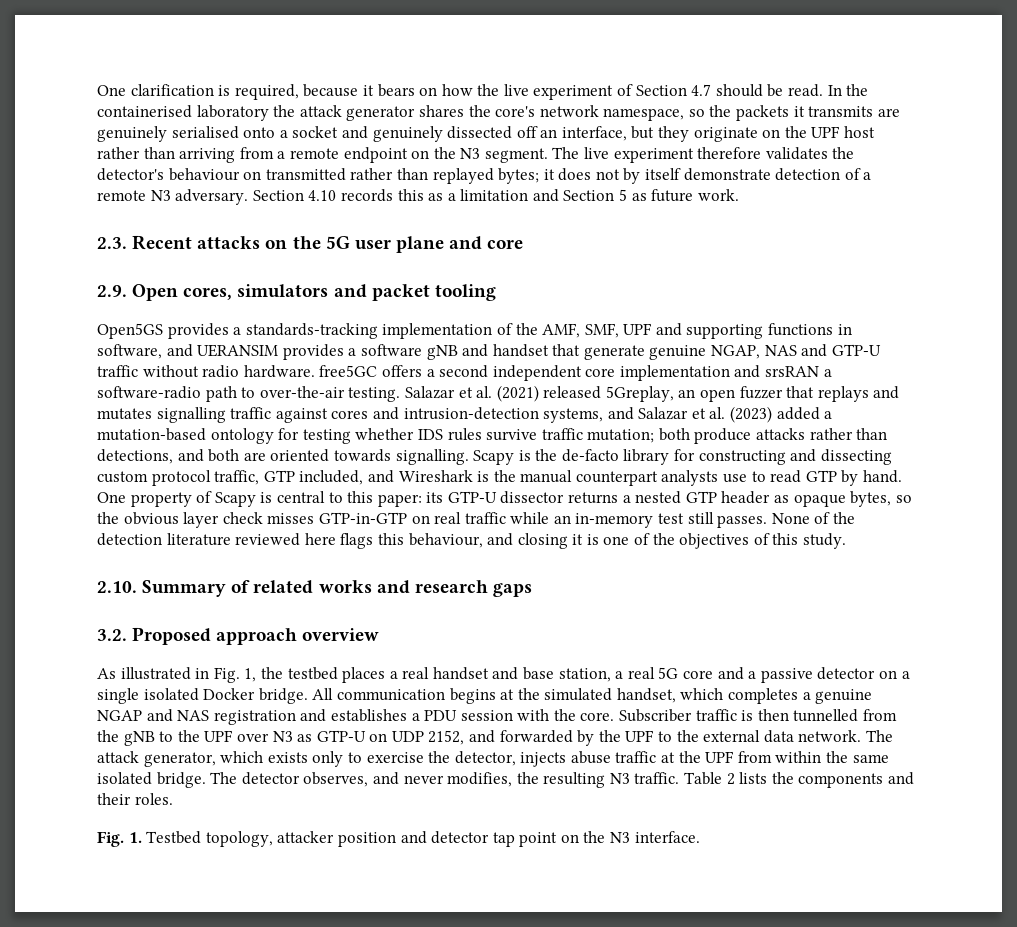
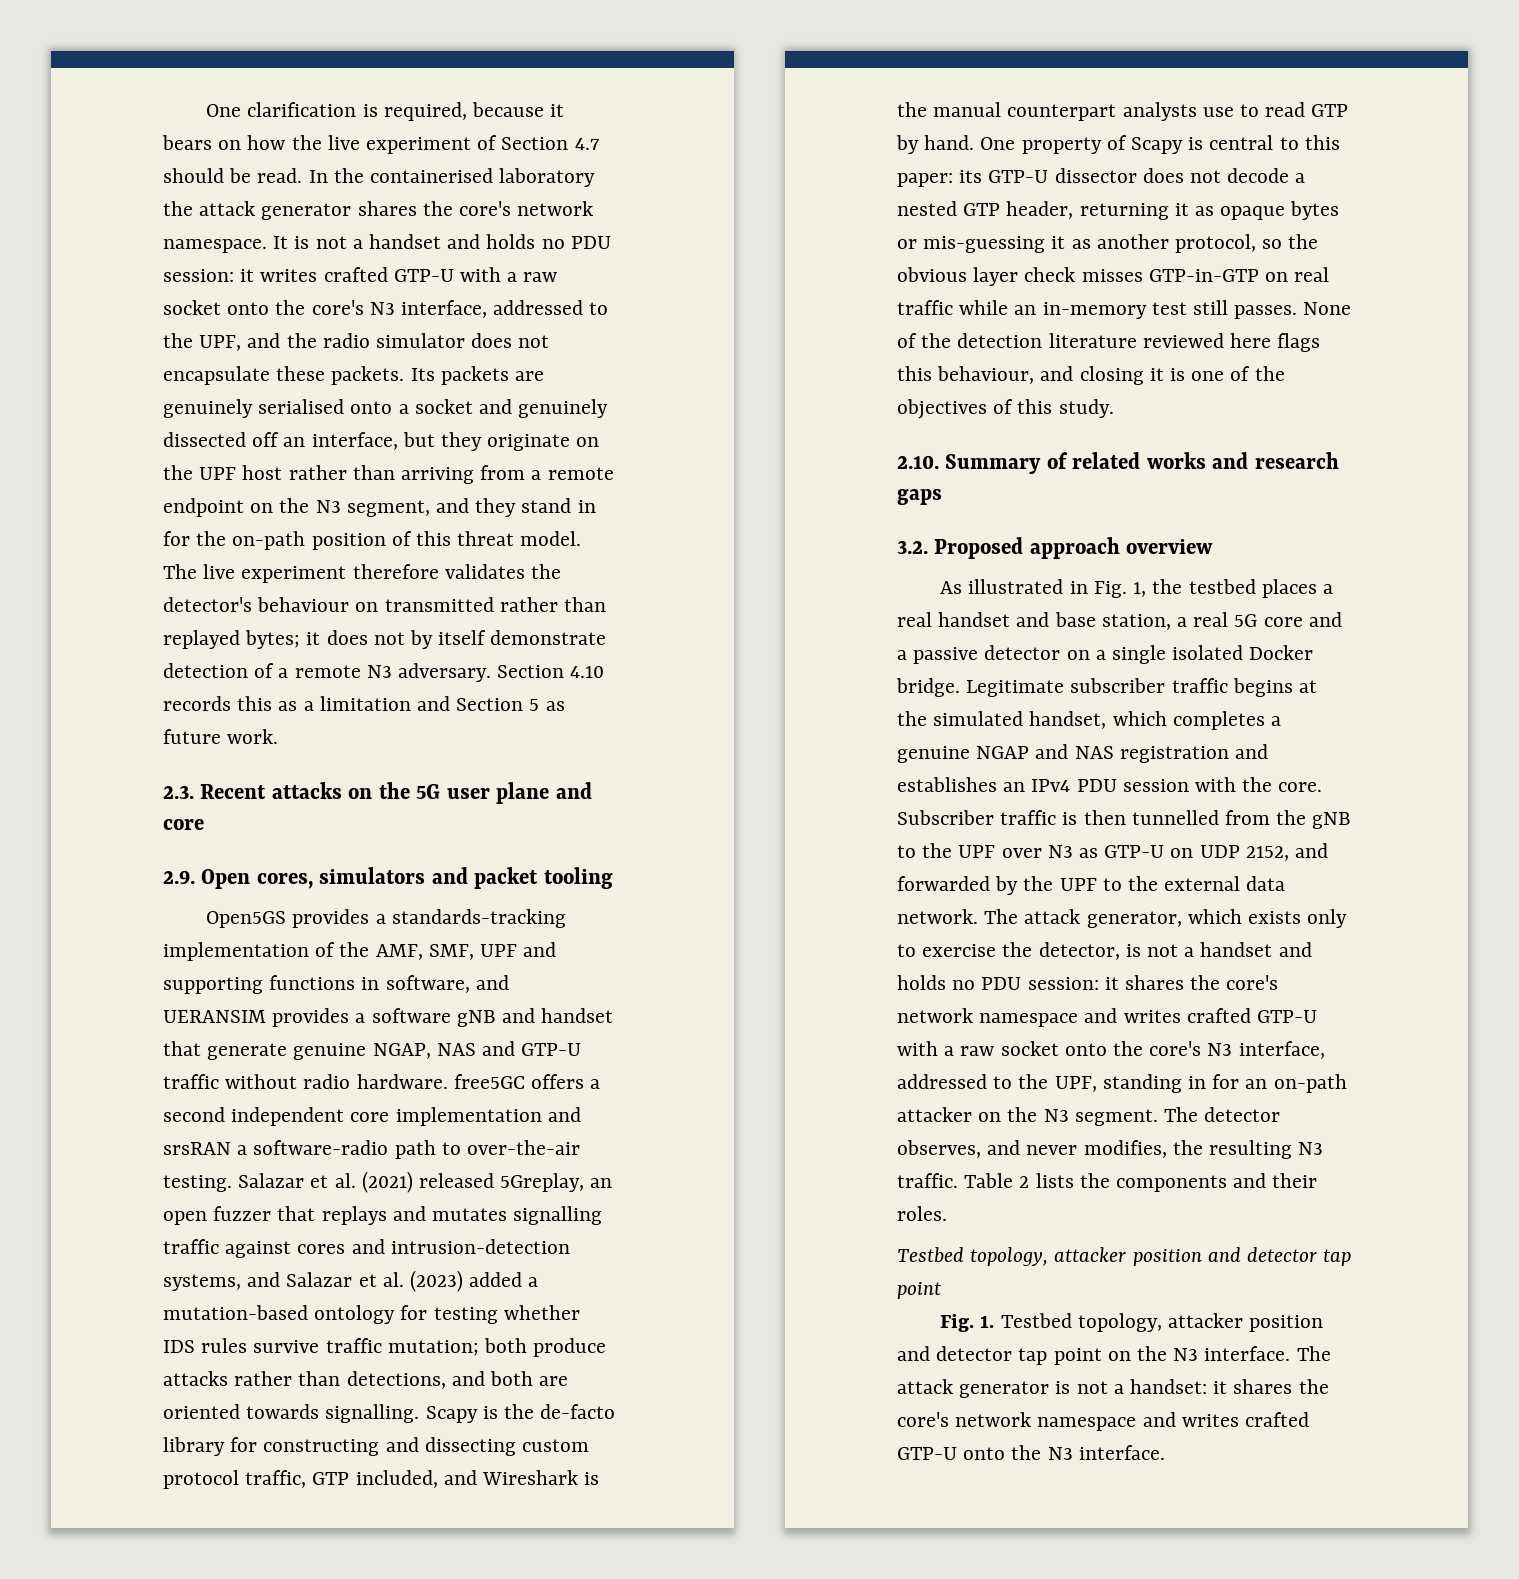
- In the containerised laboratory the attack generator shares the core's network namespace, so the packets it transmits are genuinely serialised onto a socket and genuinely dissected off an interface, but they originate on the UPF host rather than arriving from a remote endpoint on the N3 segment.
+ In the containerised laboratory the attack generator shares the core's network namespace. It is not a handset and holds no PDU session: it writes crafted GTP-U with a raw socket onto the core's N3 interface, addressed to the UPF, and the radio simulator does not encapsulate these packets. Its packets are genuinely serialised onto a socket and genuinely dissected off an interface, but they originate on the UPF host rather than arriving from a remote endpoint on the N3 segment, and they stand in for the on-path position of this threat model.
- One property of Scapy is central to this paper: its GTP-U dissector returns a nested GTP header as opaque bytes, so the obvious layer check misses GTP-in-GTP on real traffic while an in-memory test still passes.
+ One property of Scapy is central to this paper: its GTP-U dissector does not decode a nested GTP header, returning it as opaque bytes or mis-guessing it as another protocol, so the obvious layer check misses GTP-in-GTP on real traffic while an in-memory test still passes.
- All communication begins at the simulated handset, which completes a genuine NGAP and NAS registration and establishes a PDU session with the core.
+ Legitimate subscriber traffic begins at the simulated handset, which completes a genuine NGAP and NAS registration and establishes an IPv4 PDU session with the core.
- The attack generator, which exists only to exercise the detector, injects abuse traffic at the UPF from within the same isolated bridge.
+ The attack generator, which exists only to exercise the detector, is not a handset and holds no PDU session: it shares the core's network namespace and writes crafted GTP-U with a raw socket onto the core's N3 interface, addressed to the UPF, standing in for an on-path attacker on the N3 segment.
  Table 2 lists the components and their roles.
+ Testbed topology, attacker position and detector tap point
+ The attack generator is not a handset: it shares the core's network namespace and writes crafted GTP-U onto the N3 interface.

